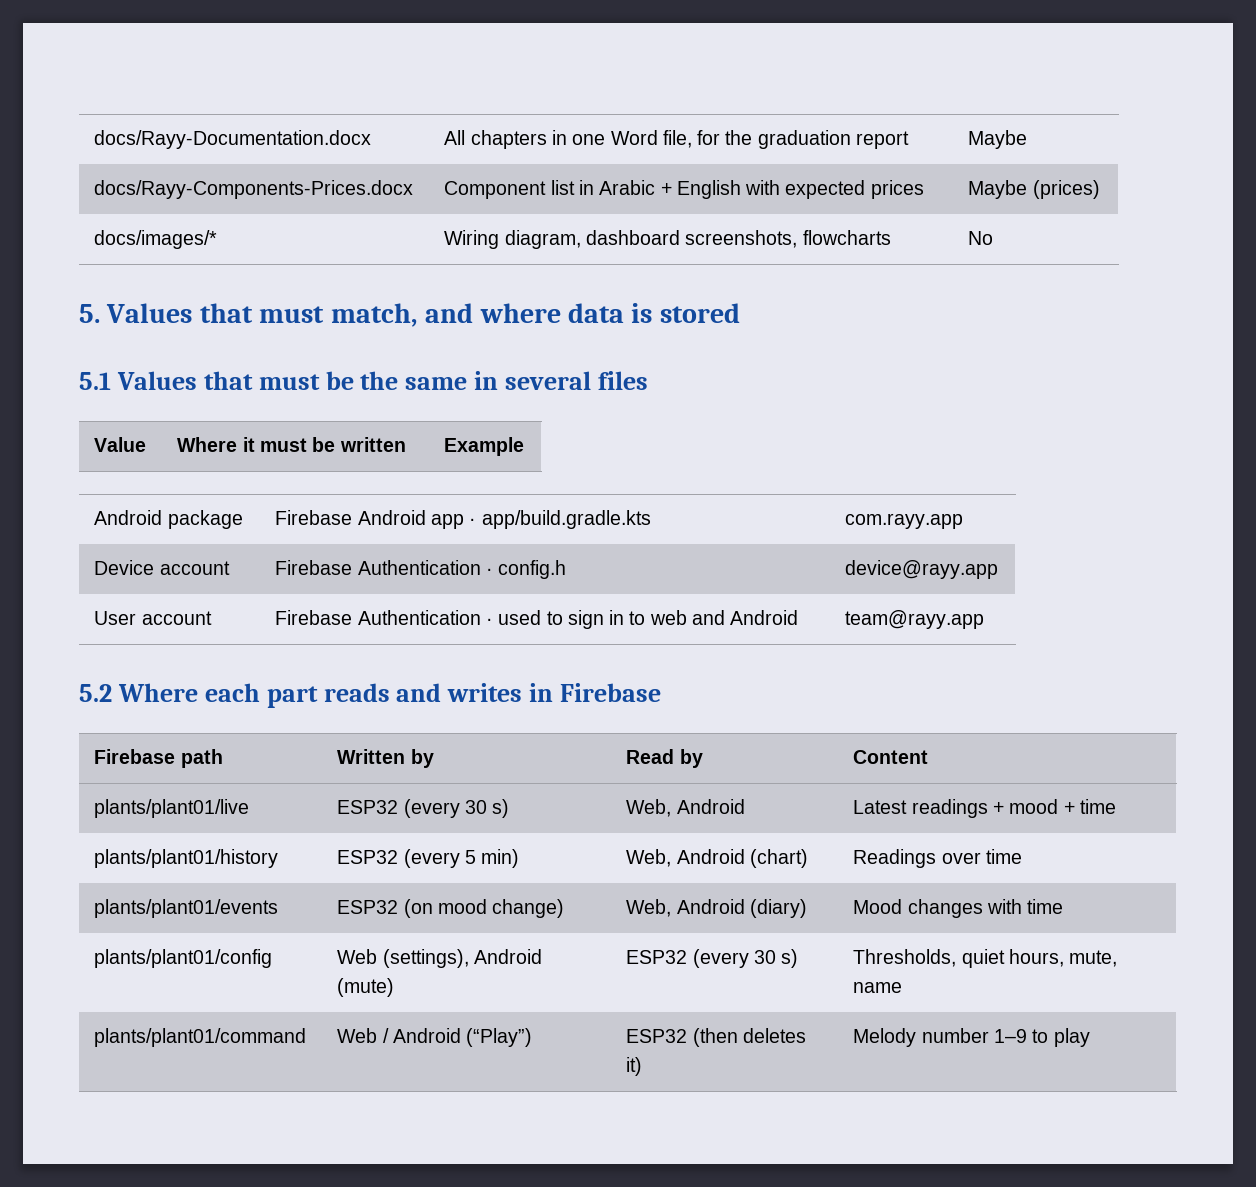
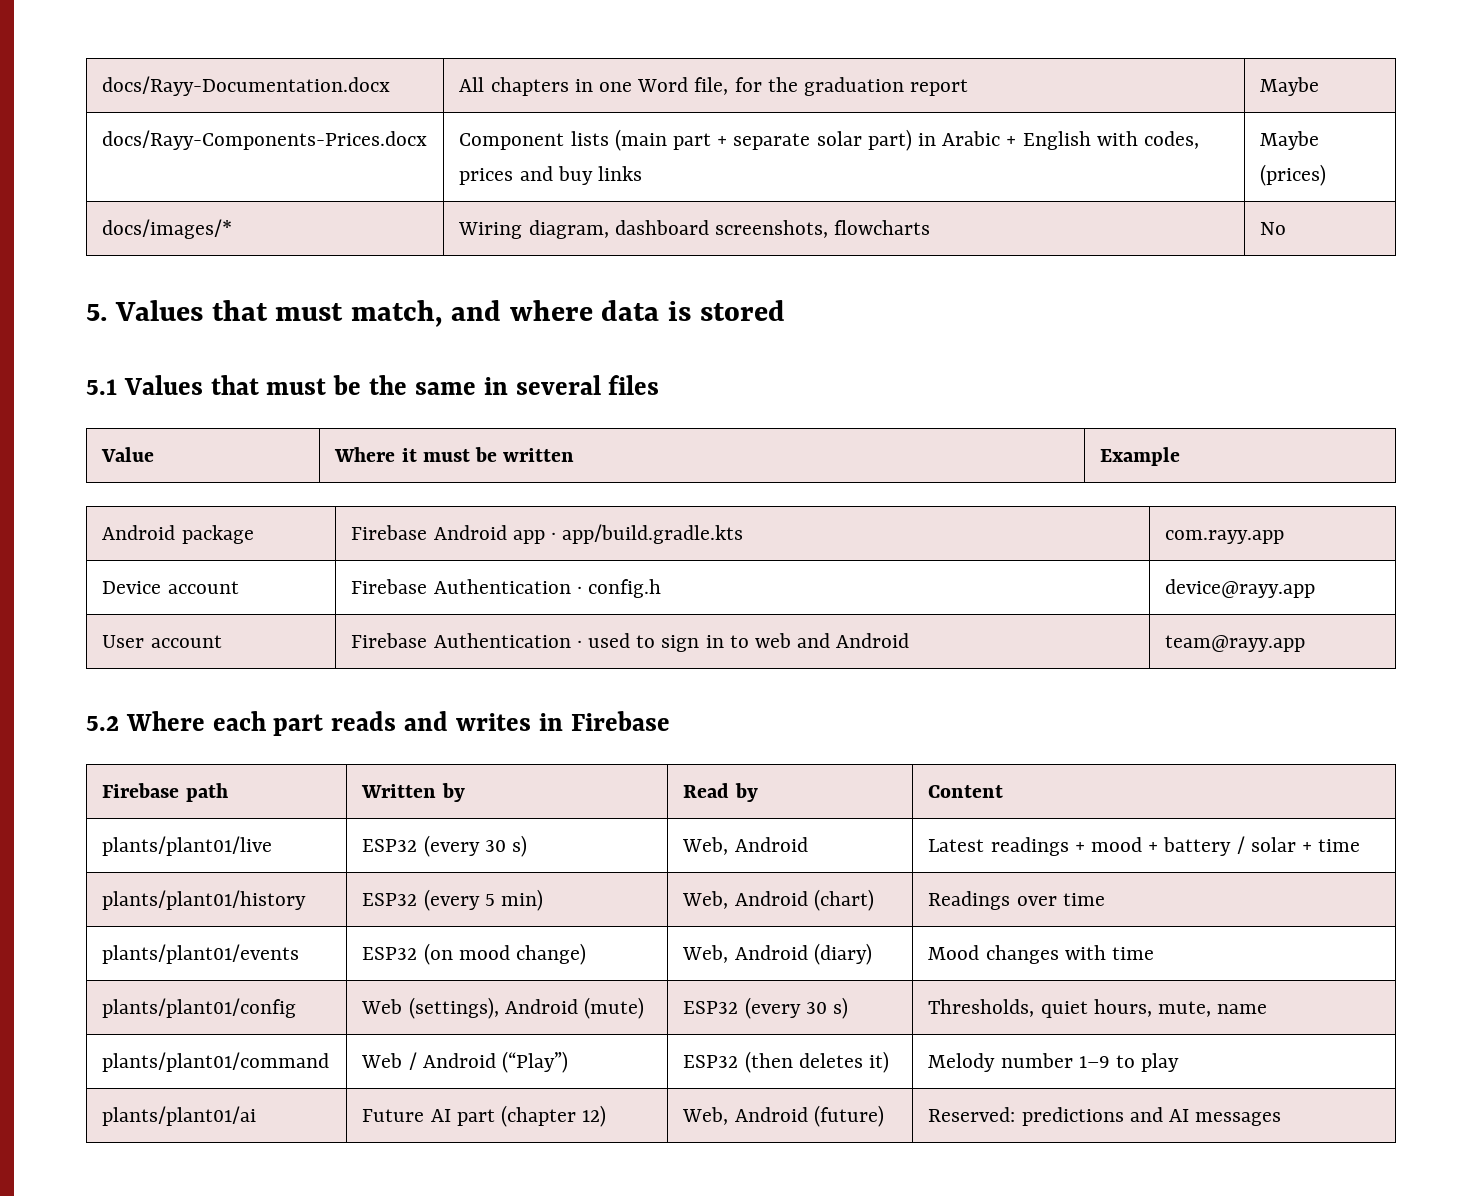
- docs/Rayy-Components-Prices.docx | Component list in Arabic + English with expected prices | Maybe (prices)
+ docs/Rayy-Components-Prices.docx | Component lists (main part + separate solar part) in Arabic + English with codes, prices and buy links | Maybe (prices)
- plants/plant01/live | ESP32 (every 30 s) | Web, Android | Latest readings + mood + time
+ plants/plant01/live | ESP32 (every 30 s) | Web, Android | Latest readings + mood + battery / solar + time
+ plants/plant01/ai | Future AI part (chapter 12) | Web, Android (future) | Reserved: predictions and AI messages

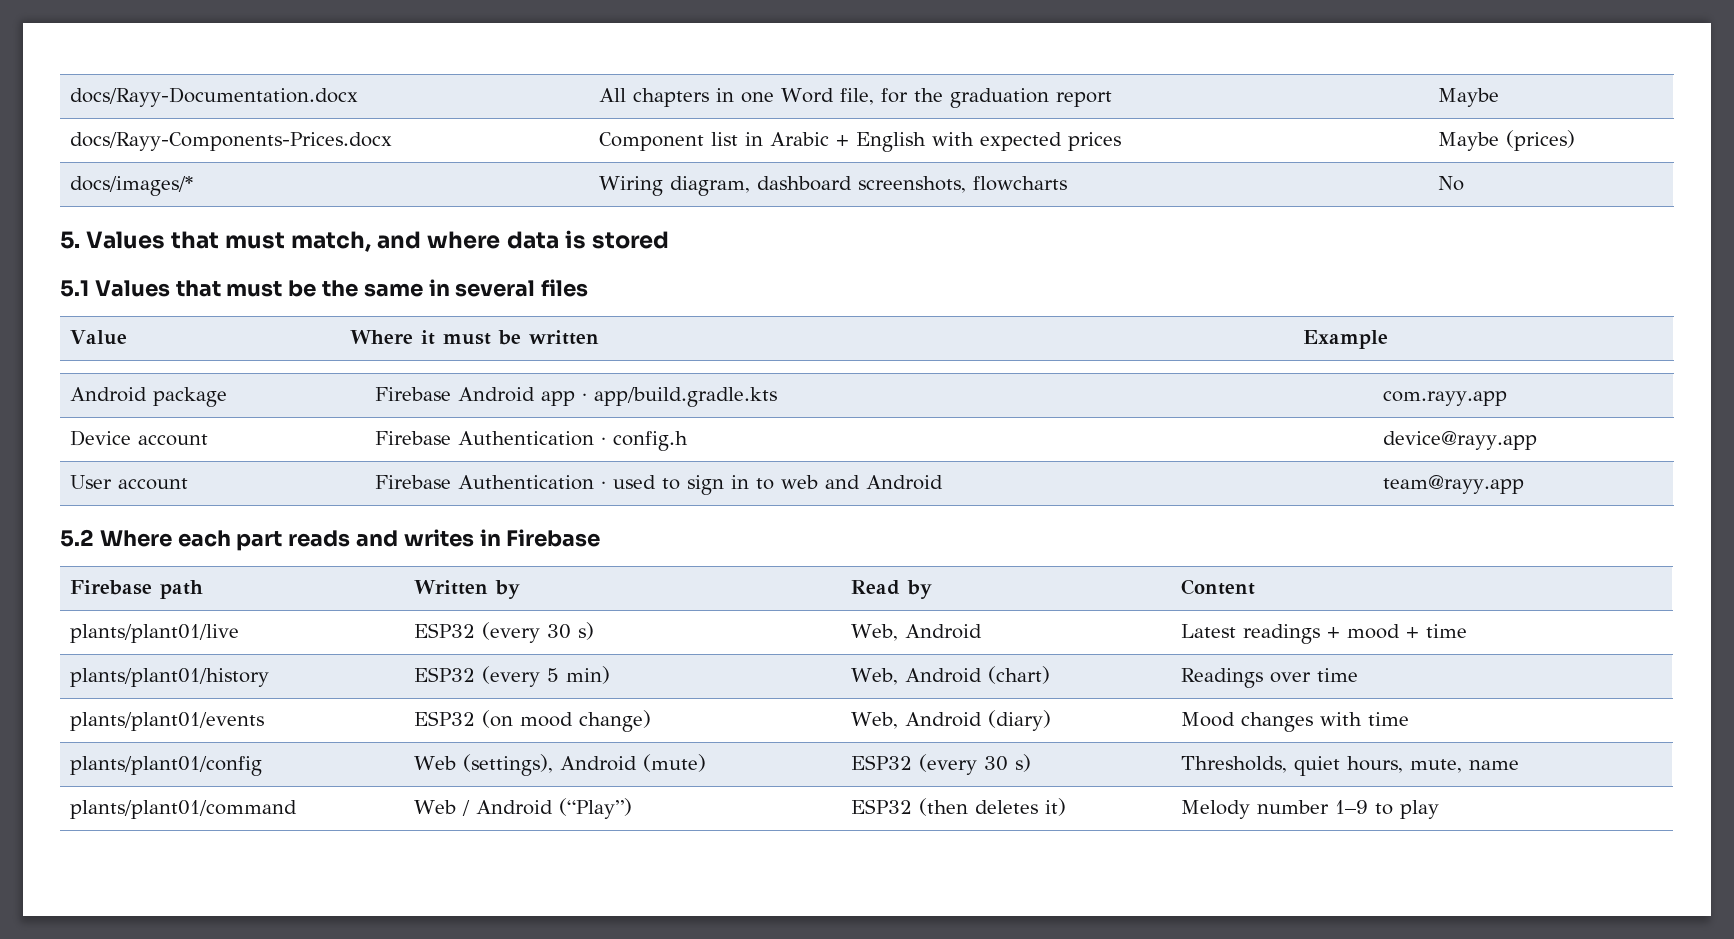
- docs/Rayy-Components-Prices.docx | Component lists (main part + separate solar part) in Arabic + English with codes, prices and buy links | Maybe (prices)
+ docs/Rayy-Components-Prices.docx | Component list in Arabic + English with expected prices | Maybe (prices)
- plants/plant01/live | ESP32 (every 30 s) | Web, Android | Latest readings + mood + battery / solar + time
+ plants/plant01/live | ESP32 (every 30 s) | Web, Android | Latest readings + mood + time
- plants/plant01/ai | Future AI part (chapter 12) | Web, Android (future) | Reserved: predictions and AI messages

